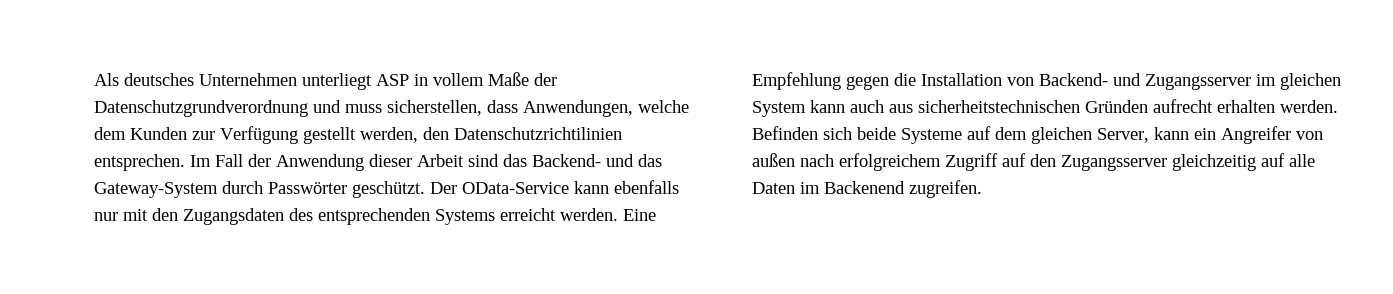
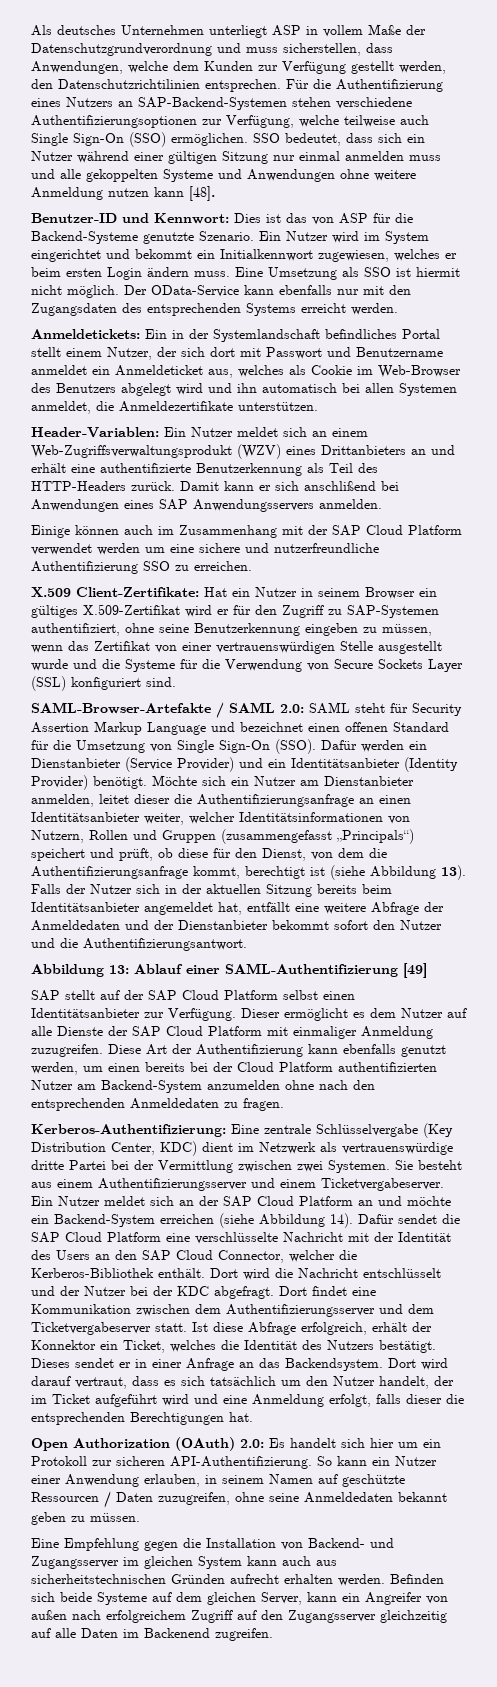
- Im Fall der Anwendung dieser Arbeit sind das Backend- und das Gateway-System durch Passwörter geschützt.
+ Für die Authentifizierung eines Nutzers an SAP-Backend-Systemen stehen verschiedene Authentifizierungsoptionen zur Verfügung, welche teilweise auch Single Sign-On (SSO) ermöglichen. SSO bedeutet, dass sich ein Nutzer während einer gültigen Sitzung nur einmal anmelden muss und alle gekoppelten Systeme und Anwendungen ohne weitere Anmeldung nutzen kann [48].
+ Benutzer-ID und Kennwort: Dies ist das von ASP für die Backend-Systeme genutzte Szenario. Ein Nutzer wird im System eingerichtet und bekommt ein Initialkennwort zugewiesen, welches er beim ersten Login ändern muss. Eine Umsetzung als SSO ist hiermit nicht möglich.
- Der OData-Service kann ebenfalls nur mit den Zugangsdaten des entsprechenden Systems erreicht werden. Eine Empfehlung gegen die Installation von Backend- und Zugangsserver im gleichen System kann auch aus sicherheitstechnischen Gründen aufrecht erhalten werden.
+ Der OData-Service kann ebenfalls nur mit den Zugangsdaten des entsprechenden Systems erreicht werden.
+ Anmeldetickets: Ein in der Systemlandschaft befindliches Portal stellt einem Nutzer, der sich dort mit Passwort und Benutzername anmeldet ein Anmeldeticket aus, welches als Cookie im Web-Browser des Benutzers abgelegt wird und ihn automatisch bei allen Systemen anmeldet, die Anmeldezertifikate unterstützen.
+ Header-Variablen: Ein Nutzer meldet sich an einem Web-Zugriffsverwaltungsprodukt (WZV) eines Drittanbieters an und erhält eine authentifizierte Benutzerkennung als Teil des HTTP-Headers zurück. Damit kann er sich anschlißend bei Anwendungen eines SAP Anwendungsservers anmelden.
+ Einige können auch im Zusammenhang mit der SAP Cloud Platform verwendet werden um eine sichere und nutzerfreundliche Authentifizierung SSO zu erreichen.
+ X.509 Client-Zertifikate: Hat ein Nutzer in seinem Browser ein gültiges X.509-Zertifikat wird er für den Zugriff zu SAP-Systemen authentifiziert, ohne seine Benutzerkennung eingeben zu müssen, wenn das Zertifikat von einer vertrauenswürdigen Stelle ausgestellt wurde und die Systeme für die Verwendung von Secure Sockets Layer (SSL) konfiguriert sind.
+ SAML-Browser-Artefakte / SAML 2.0: SAML steht für Security Assertion Markup Language und bezeichnet einen offenen Standard für die Umsetzung von Single Sign-On (SSO). Dafür werden ein Dienstanbieter (Service Provider) und ein Identitätsanbieter (Identity Provider) benötigt. Möchte sich ein Nutzer am Dienstanbieter anmelden, leitet dieser die Authentifizierungsanfrage an einen Identitätsanbieter weiter, welcher Identitätsinformationen von Nutzern, Rollen und Gruppen (zusammengefasst „Principals“) speichert und prüft, ob diese für den Dienst, von dem die Authentifizierungsanfrage kommt, berechtigt ist (siehe Abbildung 13). Falls der Nutzer sich in der aktuellen Sitzung bereits beim Identitätsanbieter angemeldet hat, entfällt eine weitere Abfrage der Anmeldedaten und der Dienstanbieter bekommt sofort den Nutzer und die Authentifizierungsantwort.
+ Abbildung 13: Ablauf einer SAML-Authentifizierung [49]
+ SAP stellt auf der SAP Cloud Platform selbst einen Identitätsanbieter zur Verfügung. Dieser ermöglicht es dem Nutzer auf alle Dienste der SAP Cloud Platform mit einmaliger Anmeldung zuzugreifen. Diese Art der Authentifizierung kann ebenfalls genutzt werden, um einen bereits bei der Cloud Platform authentifizierten Nutzer am Backend-System anzumelden ohne nach den entsprechenden Anmeldedaten zu fragen.
+ Kerberos-Authentifizierung: Eine zentrale Schlüsselvergabe (Key Distribution Center, KDC) dient im Netzwerk als vertrauenswürdige dritte Partei bei der Vermittlung zwischen zwei Systemen. Sie besteht aus einem Authentifizierungsserver und einem Ticketvergabeserver. Ein Nutzer meldet sich an der SAP Cloud Platform an und möchte ein Backend-System erreichen (siehe Abbildung 14). Dafür sendet die SAP Cloud Platform eine verschlüsselte Nachricht mit der Identität des Users an den SAP Cloud Connector, welcher die Kerberos-Bibliothek enthält. Dort wird die Nachricht entschlüsselt und der Nutzer bei der KDC abgefragt. Dort findet eine Kommunikation zwischen dem Authentifizierungsserver und dem Ticketvergabeserver statt. Ist diese Abfrage erfolgreich, erhält der Konnektor ein Ticket, welches die Identität des Nutzers bestätigt. Dieses sendet er in einer Anfrage an das Backendsystem. Dort wird darauf vertraut, dass es sich tatsächlich um den Nutzer handelt, der im Ticket aufgeführt wird und eine Anmeldung erfolgt, falls dieser die entsprechenden Berechtigungen hat.
+ Open Authorization (OAuth) 2.0: Es handelt sich hier um ein Protokoll zur sicheren API-Authentifizierung. So kann ein Nutzer einer Anwendung erlauben, in seinem Namen auf geschützte Ressourcen / Daten zuzugreifen, ohne seine Anmeldedaten bekannt geben zu müssen.
+ Eine Empfehlung gegen die Installation von Backend- und Zugangsserver im gleichen System kann auch aus sicherheitstechnischen Gründen aufrecht erhalten werden.

